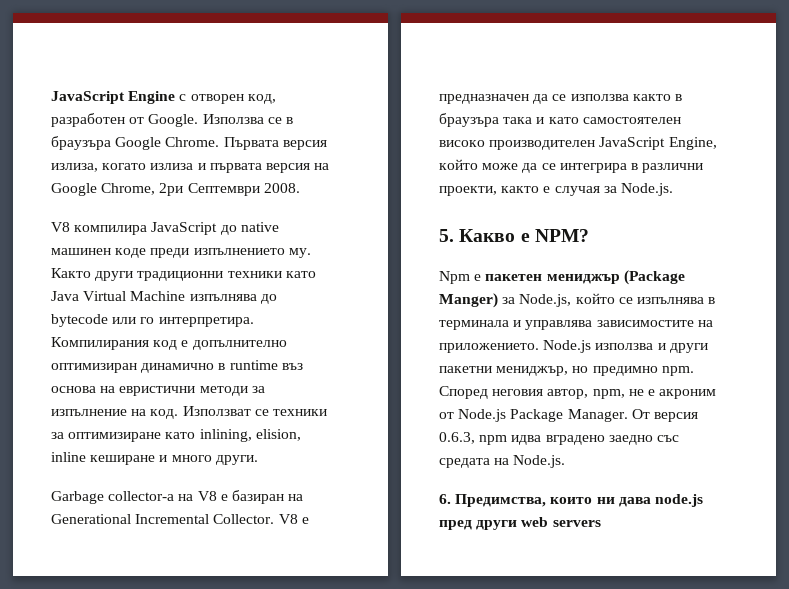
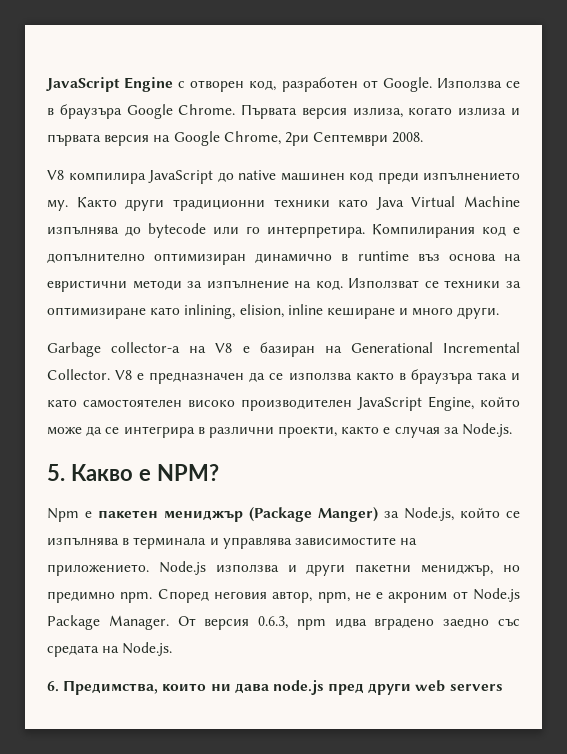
- V8 компилира JavaScript до native машинен коде преди изпълнението му.
+ V8 компилира JavaScript до native машинен код преди изпълнението му.

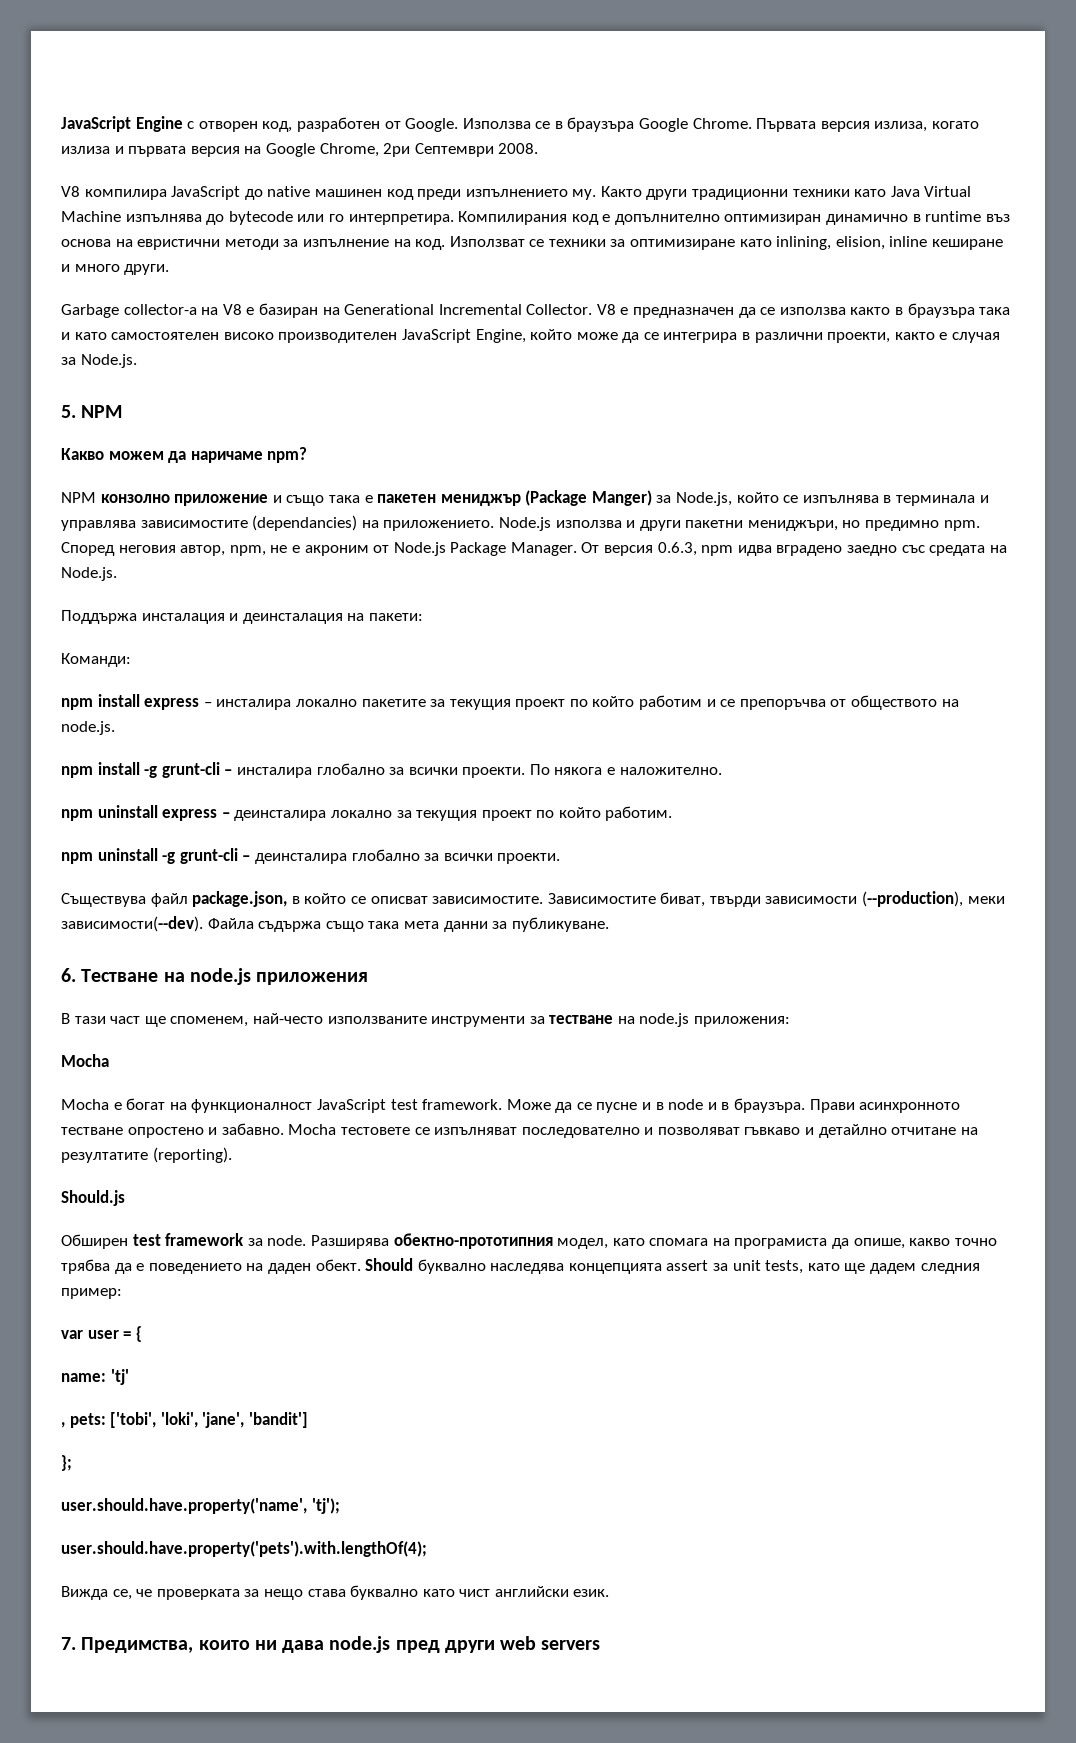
- 5. Какво е NPM?
- Npm е пакетен мениджър (Package Manger) за Node.js, който се изпълнява в терминала и управлява зависимостите на приложението.
+ 5. NPM
+ Какво можем да наричаме npm?
+ NPM конзолно приложение и също така е пакетен мениджър (Package Manger) за Node.js, който се изпълнява в терминала и управлява зависимостите (dependancies) на приложението.
- Node.js използва и други пакетни мениджър, но предимно npm.
+ Node.js използва и други пакетни мениджъри, но предимно npm.
- 6. Предимства, които ни дава node.js пред други web servers
+ Поддържа инсталация и деинсталация на пакети:
+ Команди:
+ npm install express – инсталира локално пакетите за текущия проект по който работим и се препоръчва от обществото на node.js.
+ npm install -g grunt-cli – инсталира глобално за всички проекти. По някога е наложително.
+ npm uninstall express – деинсталира локално за текущия проект по който работим.
+ npm uninstall -g grunt-cli – деинсталира глобално за всички проекти.
+ Съществува файл package.json, в който се описват зависимостите. Зависимостите биват, твърди зависимости (--production), меки зависимости(--dev). Файла съдържа също така мета данни за публикуване.
+ 6. Тестване на node.js приложения
+ В тази част ще споменем, най-често използваните инструменти за тестване на node.js приложения:
+ Mocha
+ Mocha е богат на функционалност JavaScript test framework. Може да се пусне и в node и в браузъра. Прави асинхронното тестване опростено и забавно. Mocha тестовете се изпълняват последователно и позволяват гъвкаво и детайлно отчитане на резултатите (reporting).
+ Should.js
+ Обширен test framework за node. Разширява обектно-прототипния модел, като спомага на програмиста да опише, какво точно трябва да е поведението на даден обект. Should буквално наследява концепцията assert за unit tests, като ще дадем следния пример:
+ var user = {
+ name: 'tj'
+ , pets: ['tobi', 'loki', 'jane', 'bandit']
+ };
+ user.should.have.property('name', 'tj');
+ user.should.have.property('pets').with.lengthOf(4);
+ Вижда се, че проверката за нещо става буквално като чист английски език.
+ 7. Предимства, които ни дава node.js пред други web servers

